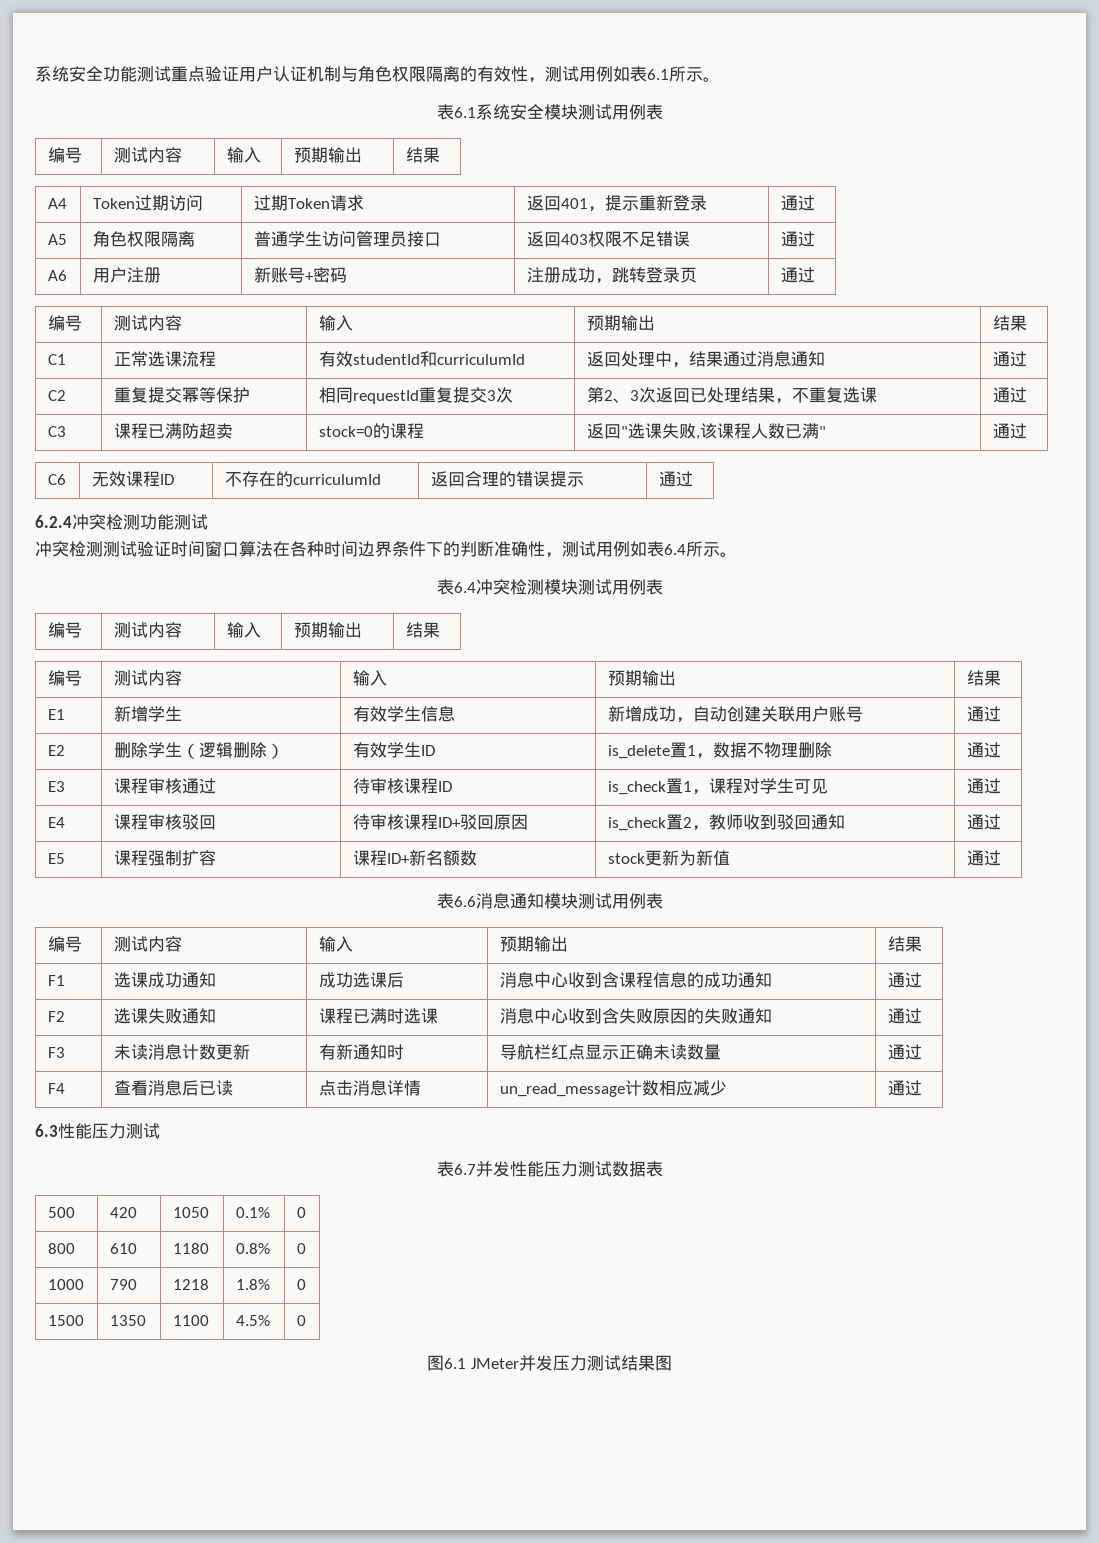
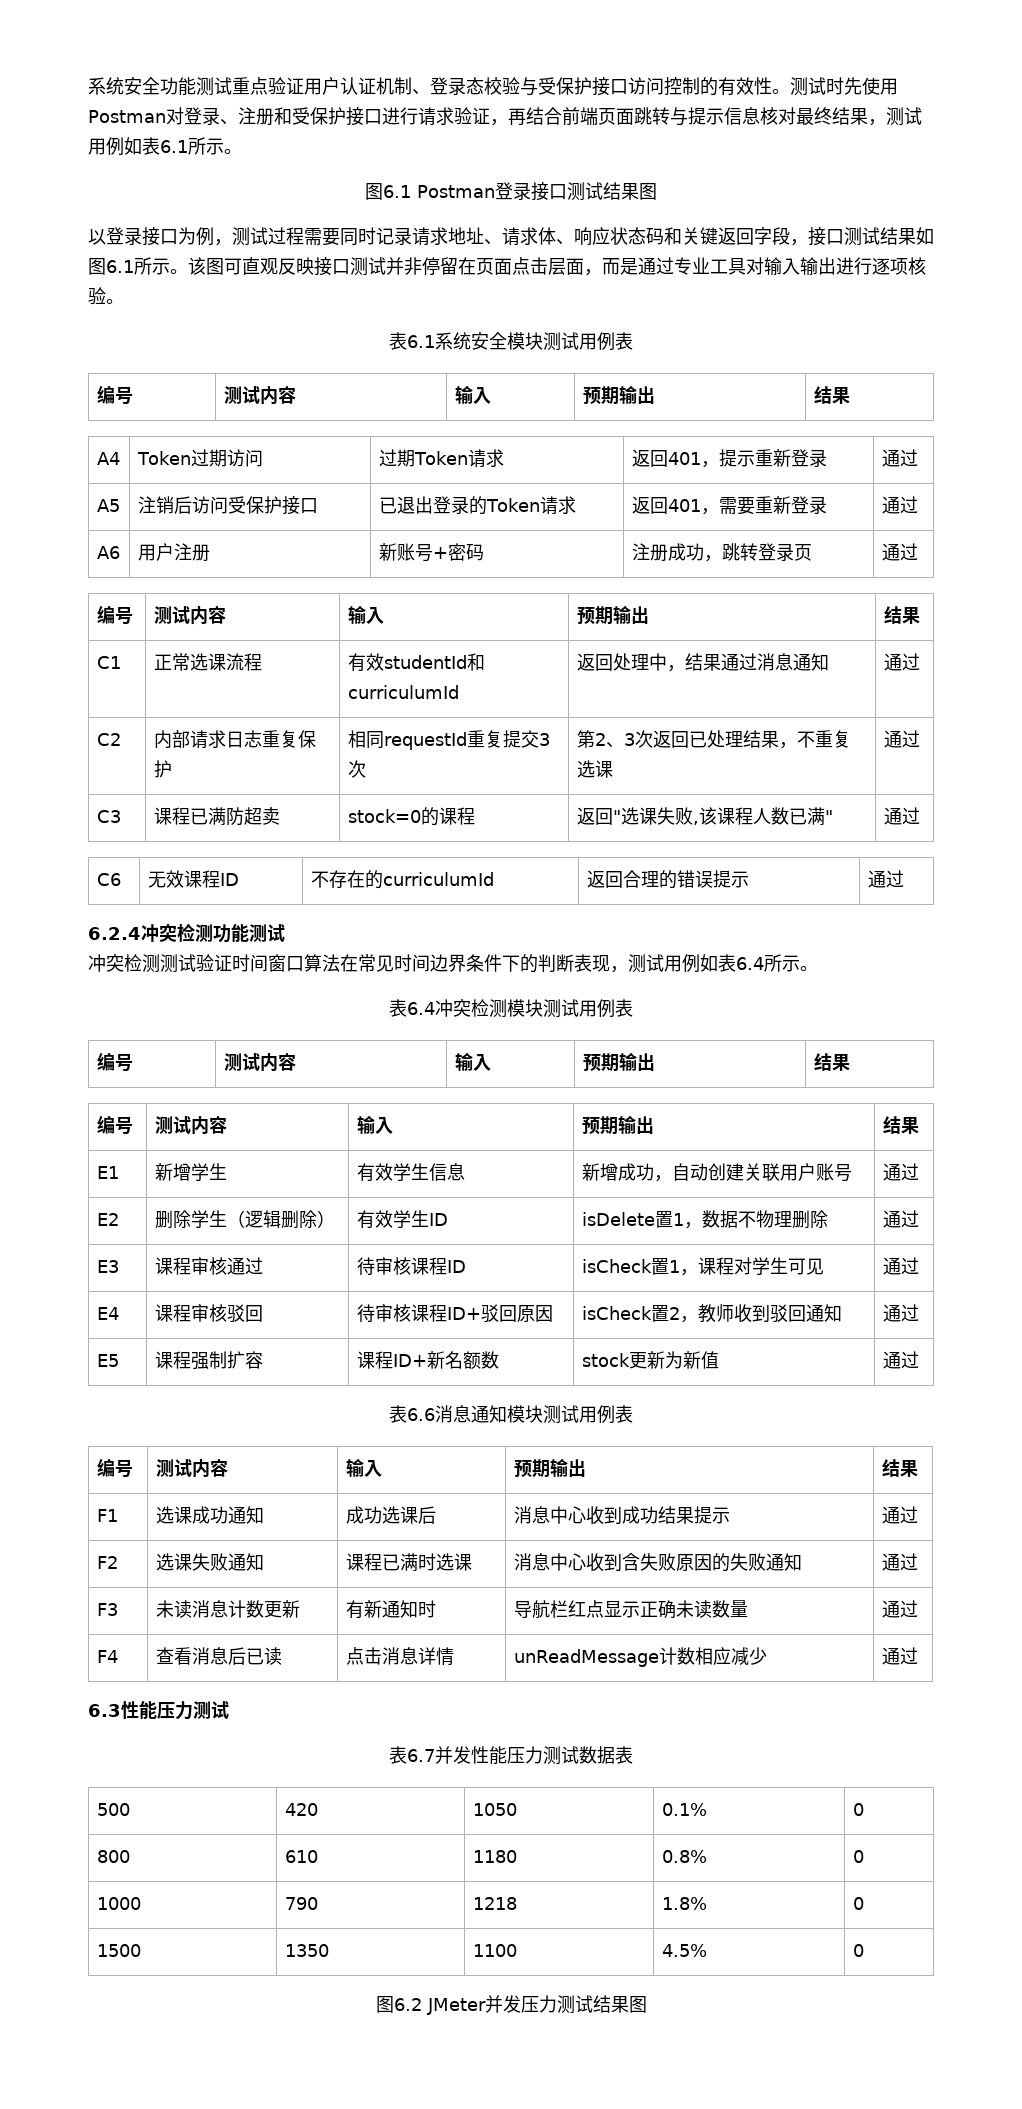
- 系统安全功能测试重点验证用户认证机制与角色权限隔离的有效性，测试用例如表6.1所示。
+ 系统安全功能测试重点验证用户认证机制、登录态校验与受保护接口访问控制的有效性。测试时先使用Postman对登录、注册和受保护接口进行请求验证，再结合前端页面跳转与提示信息核对最终结果，测试用例如表6.1所示。
+ 图6.1 Postman登录接口测试结果图
+ 以登录接口为例，测试过程需要同时记录请求地址、请求体、响应状态码和关键返回字段，接口测试结果如图6.1所示。该图可直观反映接口测试并非停留在页面点击层面，而是通过专业工具对输入输出进行逐项核验。
- A5 | 角色权限隔离 | 普通学生访问管理员接口 | 返回403权限不足错误 | 通过
+ A5 | 注销后访问受保护接口 | 已退出登录的Token请求 | 返回401，需要重新登录 | 通过
- C2 | 重复提交幂等保护 | 相同requestId重复提交3次 | 第2、3次返回已处理结果，不重复选课 | 通过
+ C2 | 内部请求日志重复保护 | 相同requestId重复提交3次 | 第2、3次返回已处理结果，不重复选课 | 通过
- 冲突检测测试验证时间窗口算法在各种时间边界条件下的判断准确性，测试用例如表6.4所示。
+ 冲突检测测试验证时间窗口算法在常见时间边界条件下的判断表现，测试用例如表6.4所示。
- E2 | 删除学生（逻辑删除） | 有效学生ID | is_delete置1，数据不物理删除 | 通过
+ E2 | 删除学生（逻辑删除） | 有效学生ID | isDelete置1，数据不物理删除 | 通过
- E3 | 课程审核通过 | 待审核课程ID | is_check置1，课程对学生可见 | 通过
+ E3 | 课程审核通过 | 待审核课程ID | isCheck置1，课程对学生可见 | 通过
- E4 | 课程审核驳回 | 待审核课程ID+驳回原因 | is_check置2，教师收到驳回通知 | 通过
+ E4 | 课程审核驳回 | 待审核课程ID+驳回原因 | isCheck置2，教师收到驳回通知 | 通过
- F1 | 选课成功通知 | 成功选课后 | 消息中心收到含课程信息的成功通知 | 通过
+ F1 | 选课成功通知 | 成功选课后 | 消息中心收到成功结果提示 | 通过
- F4 | 查看消息后已读 | 点击消息详情 | un_read_message计数相应减少 | 通过
+ F4 | 查看消息后已读 | 点击消息详情 | unReadMessage计数相应减少 | 通过
- 图6.1 JMeter并发压力测试结果图
+ 图6.2 JMeter并发压力测试结果图

